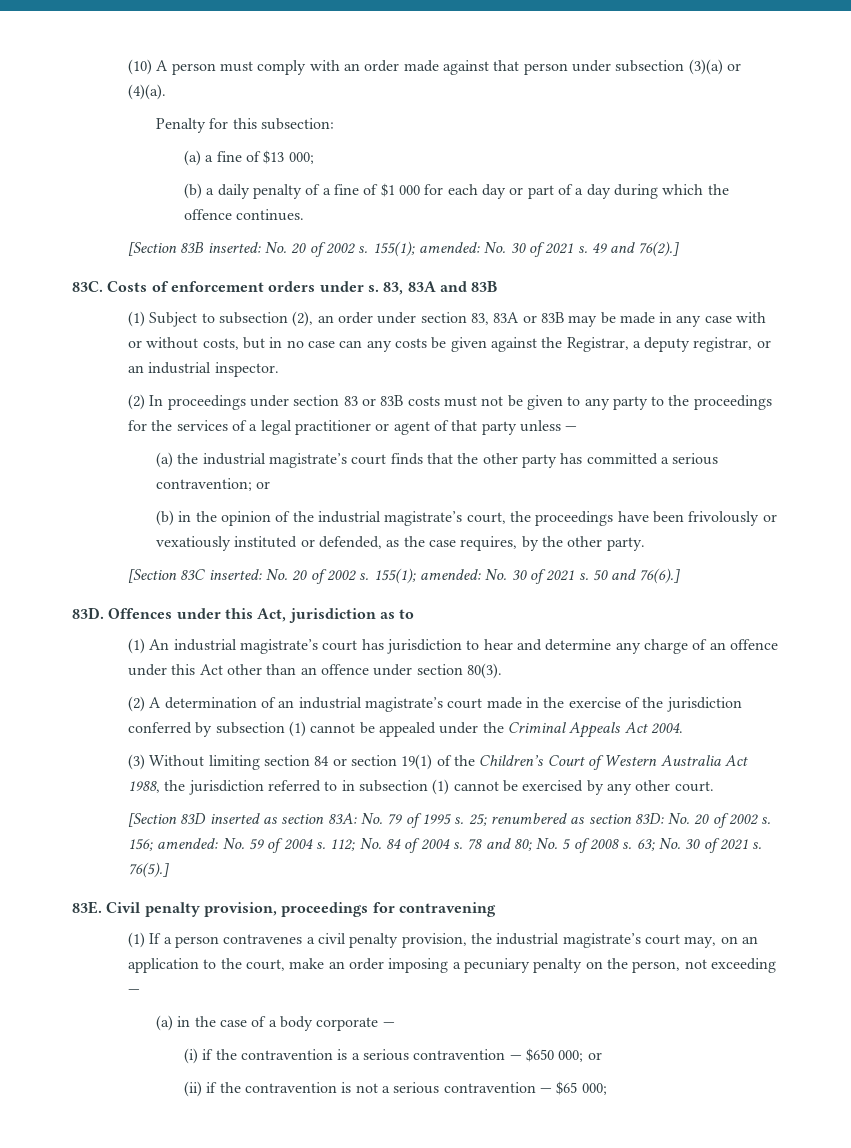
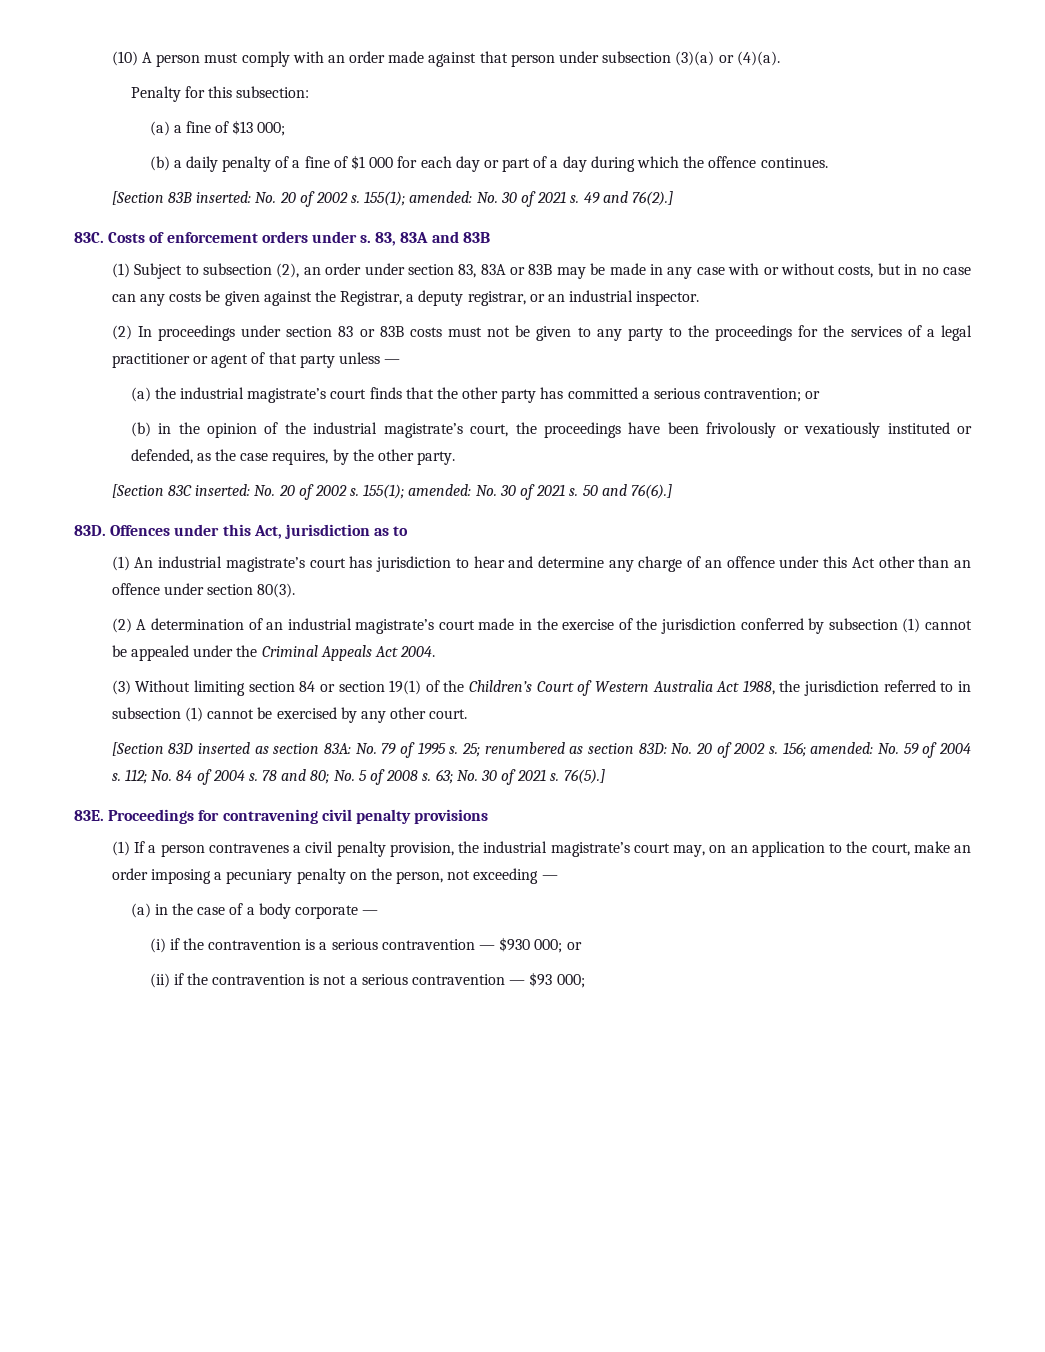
- Civil penalty provision, proceedings for contravening
+ Proceedings for contravening civil penalty provisions
- (i) if the contravention is a serious contravention — $650 000; or
+ (i) if the contravention is a serious contravention — $930 000; or
- (ii) if the contravention is not a serious contravention — $65 000;
+ (ii) if the contravention is not a serious contravention — $93 000;

